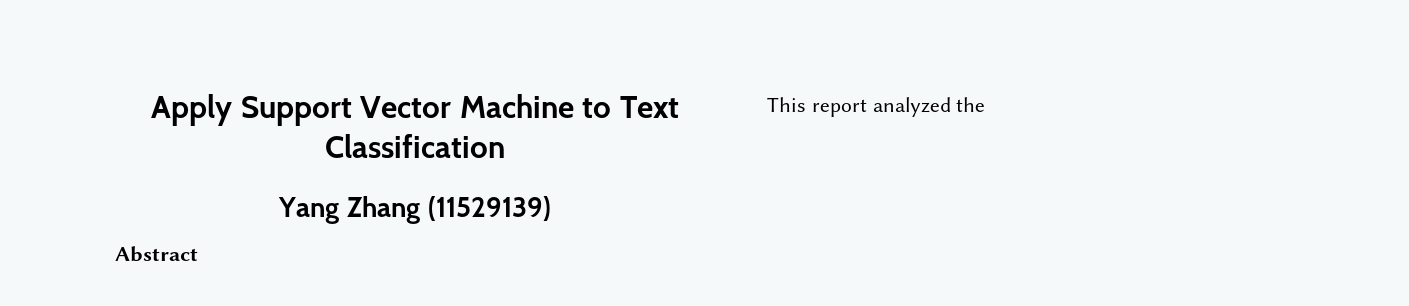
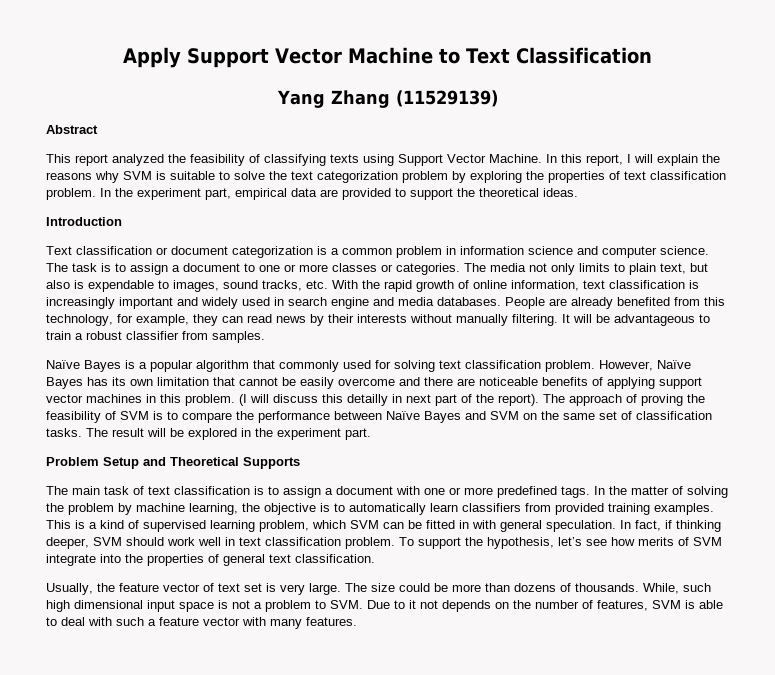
- This report analyzed the
+ This report analyzed the feasibility of classifying texts using Support Vector Machine. In this report, I will explain the reasons why SVM is suitable to solve the text categorization problem by exploring the properties of text classification problem. In the experiment part, empirical data are provided to support the theoretical ideas.
+ Introduction
+ Text classification or document categorization is a common problem in information science and computer science. The task is to assign a document to one or more classes or categories. The media not only limits to plain text, but also is expendable to images, sound tracks, etc. With the rapid growth of online information, text classification is increasingly important and widely used in search engine and media databases. People are already benefited from this technology, for example, they can read news by their interests without manually filtering. It will be advantageous to train a robust classifier from samples.
+ Naïve Bayes is a popular algorithm that commonly used for solving text classification problem. However, Naïve Bayes has its own limitation that cannot be easily overcome and there are noticeable benefits of applying support vector machines in this problem. (I will discuss this detailly in next part of the report). The approach of proving the feasibility of SVM is to compare the performance between Naïve Bayes and SVM on the same set of classification tasks. The result will be explored in the experiment part.
+ Problem Setup and Theoretical Supports
+ The main task of text classification is to assign a document with one or more predefined tags. In the matter of solving the problem by machine learning, the objective is to automatically learn classifiers from provided training examples. This is a kind of supervised learning problem, which SVM can be fitted in with general speculation. In fact, if thinking deeper, SVM should work well in text classification problem. To support the hypothesis, let’s see how merits of SVM integrate into the properties of general text classification.
+ Usually, the feature vector of text set is very large. The size could be more than dozens of thousands. While, such high dimensional input space is not a problem to SVM. Due to it not depends on the number of features, SVM is able to deal with such a feature vector with many features.

